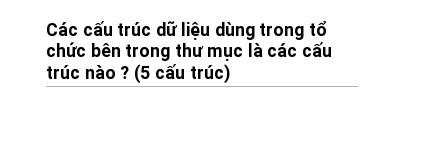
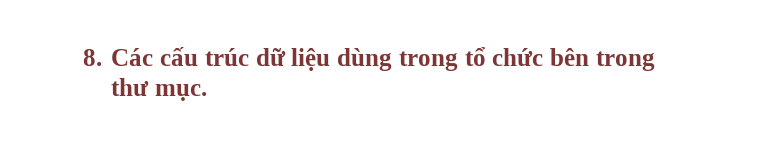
- Các cấu trúc dữ liệu dùng trong tổ chức bên trong thư mục là các cấu trúc nào ? (5 cấu trúc)
+ 8. Các cấu trúc dữ liệu dùng trong tổ chức bên trong thư mục.

